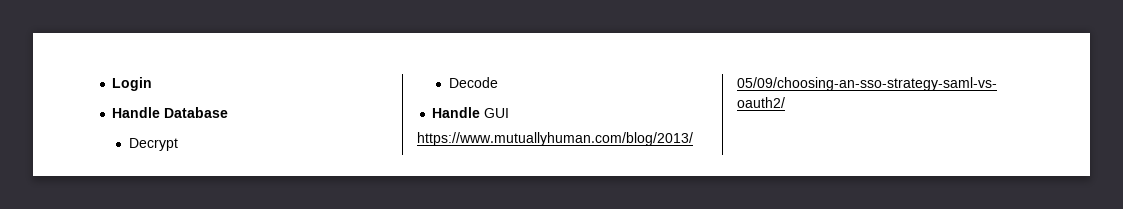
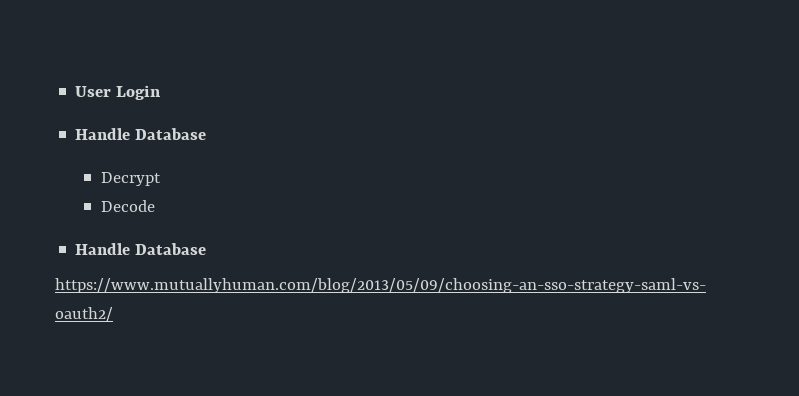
- Login
+ User Login
  Decode
- Handle GUI
+ Handle Database

